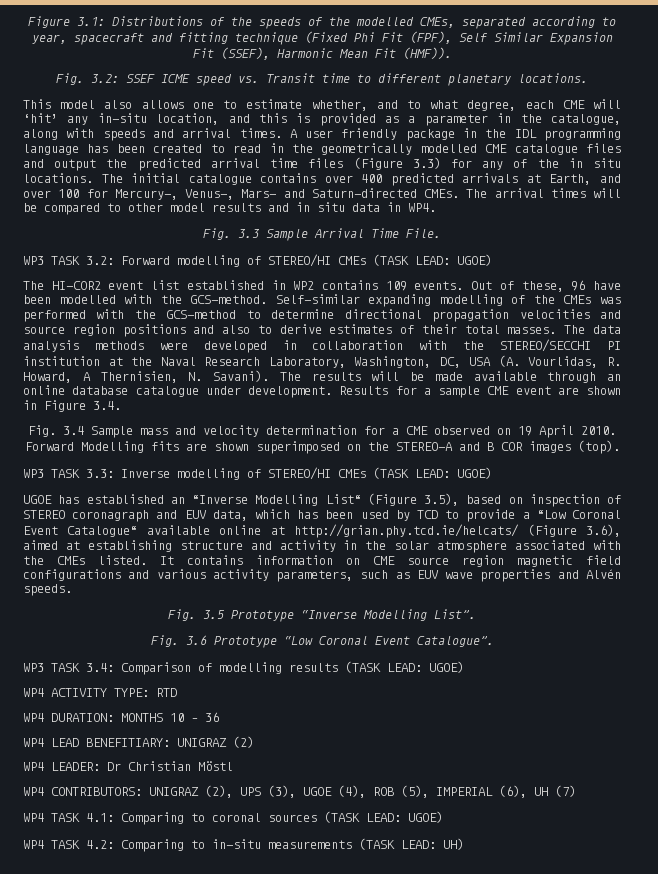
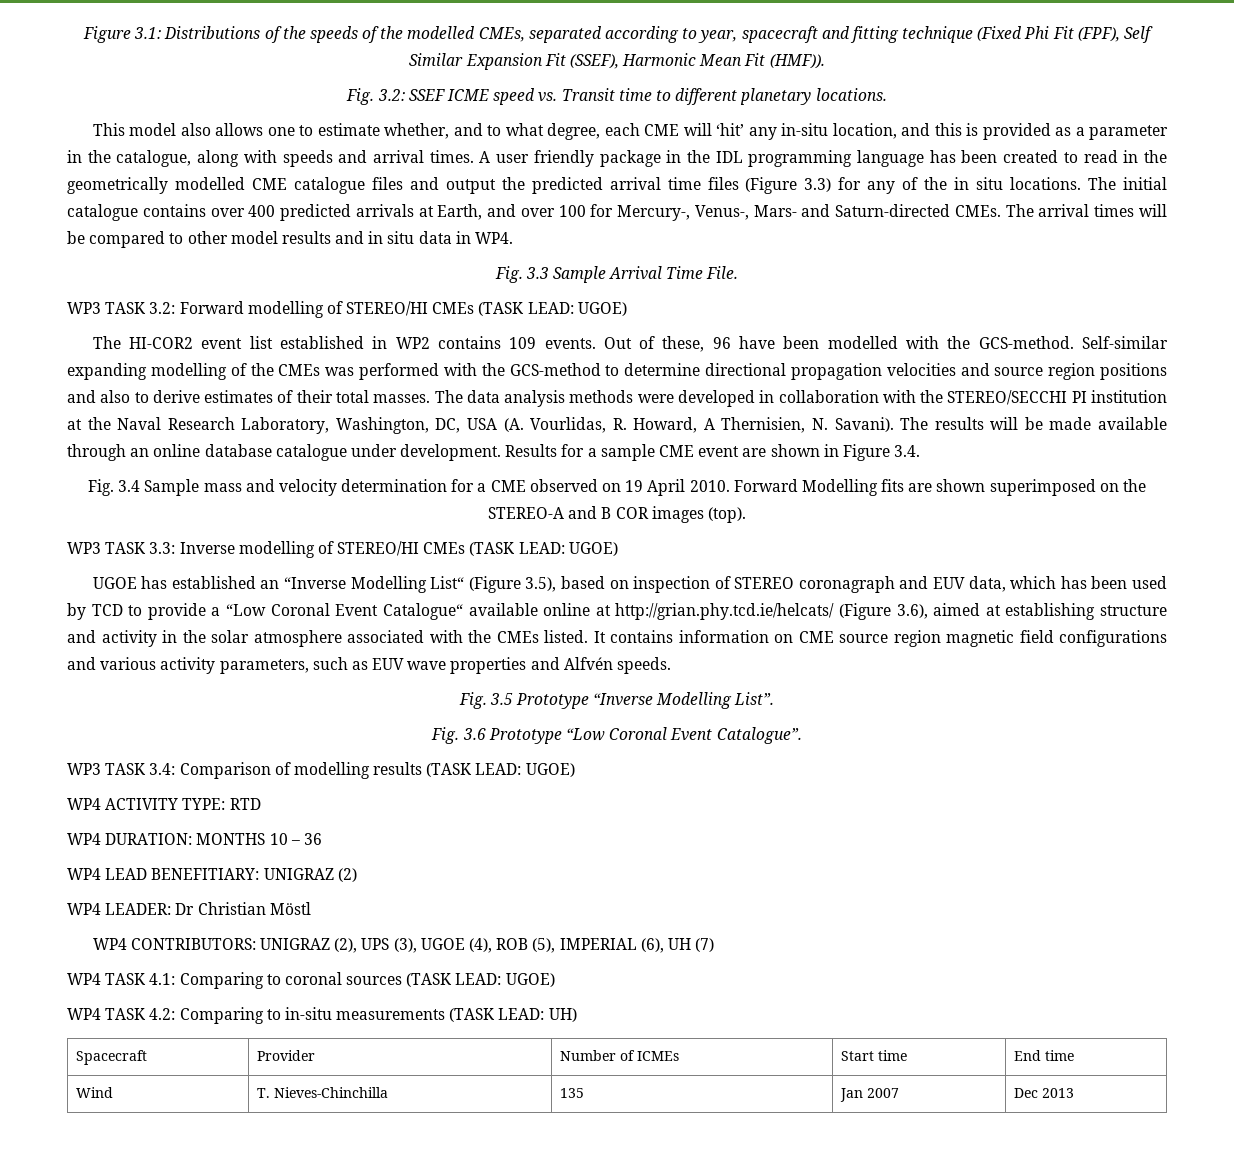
- It contains information on CME source region magnetic field configurations and various activity parameters, such as EUV wave properties and Alvén speeds.
+ It contains information on CME source region magnetic field configurations and various activity parameters, such as EUV wave properties and Alfvén speeds.
+ Spacecraft | Provider | Number of ICMEs | Start time | End time
+ Wind | T. Nieves-Chinchilla | 135 | Jan 2007 | Dec 2013

